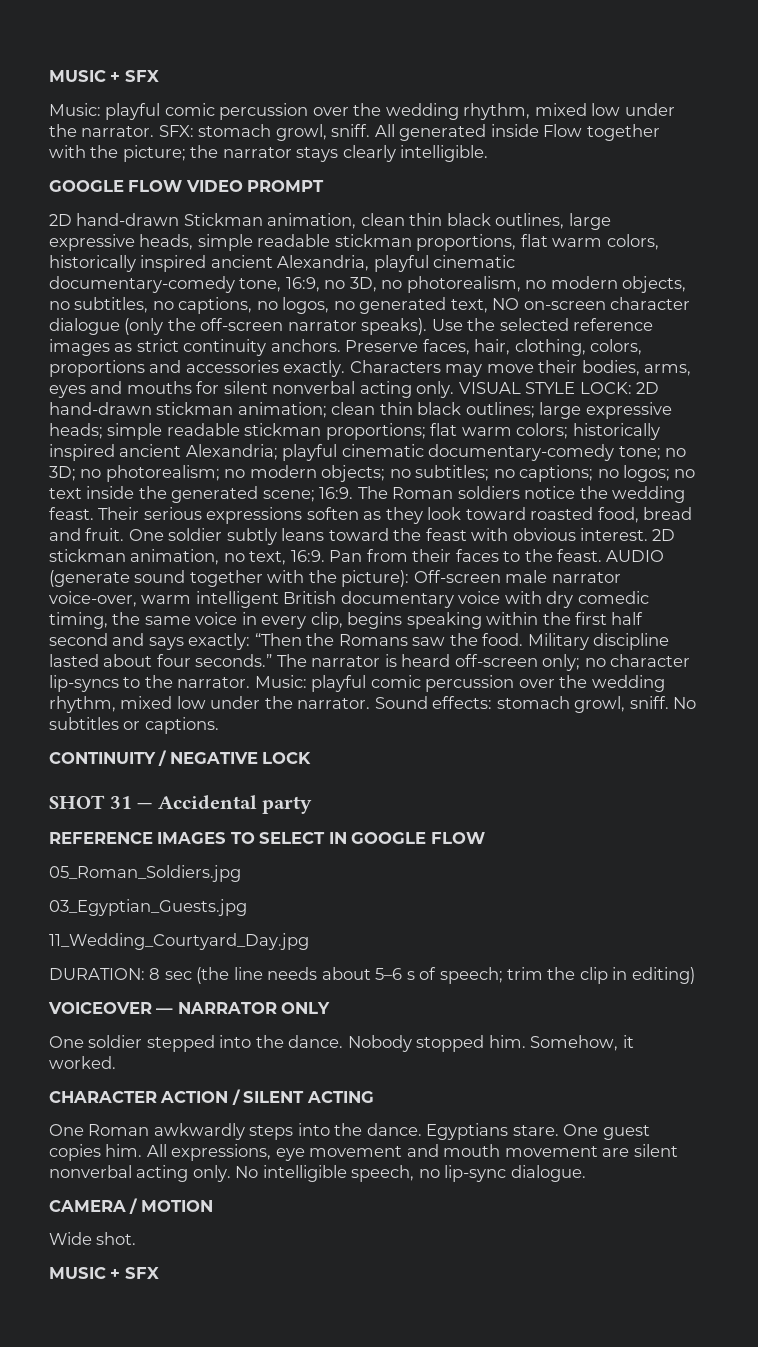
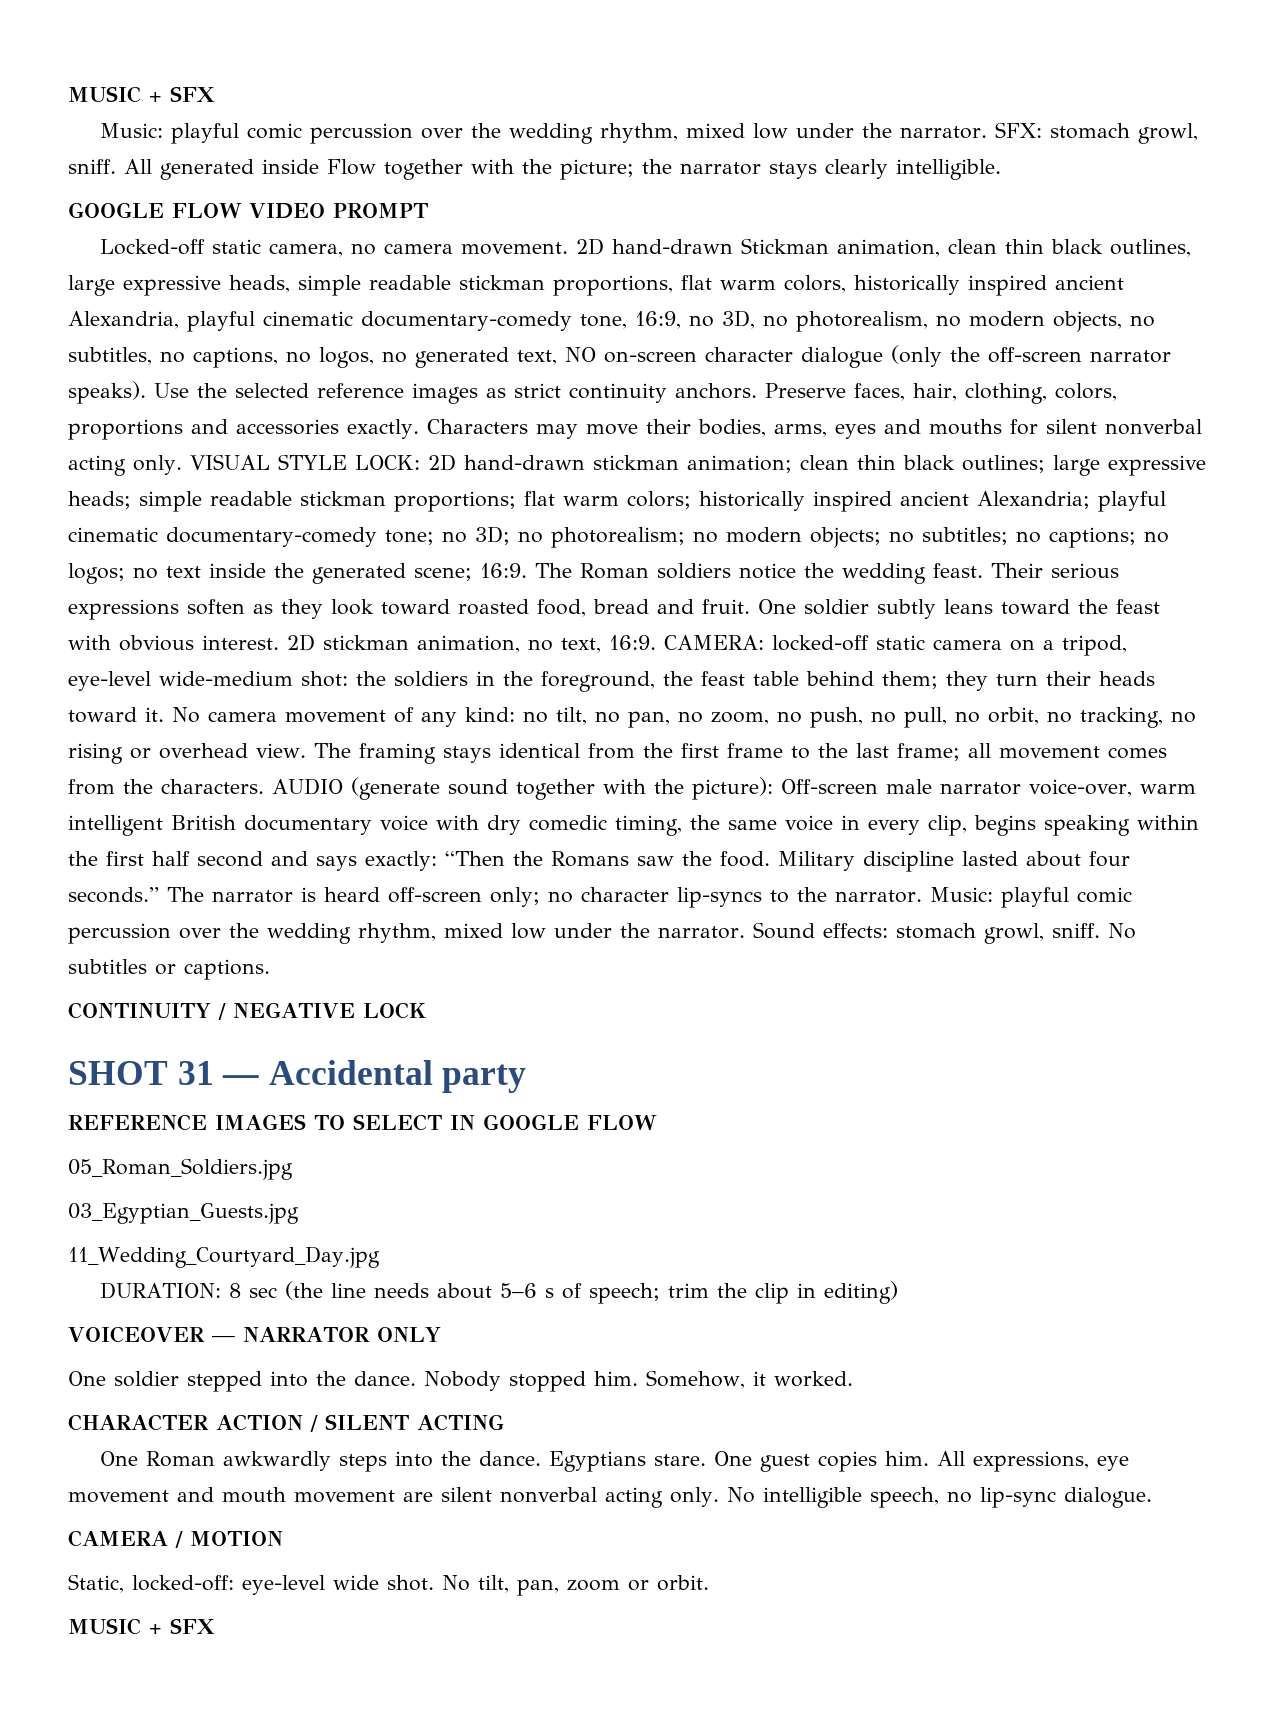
+ Locked-off static camera, no camera movement.
- Pan from their faces to the feast.
+ CAMERA: locked-off static camera on a tripod, eye-level wide-medium shot: the soldiers in the foreground, the feast table behind them; they turn their heads toward it. No camera movement of any kind: no tilt, no pan, no zoom, no push, no pull, no orbit, no tracking, no rising or overhead view. The framing stays identical from the first frame to the last frame; all movement comes from the characters.
- Wide shot.
+ Static, locked-off: eye-level wide shot. No tilt, pan, zoom or orbit.

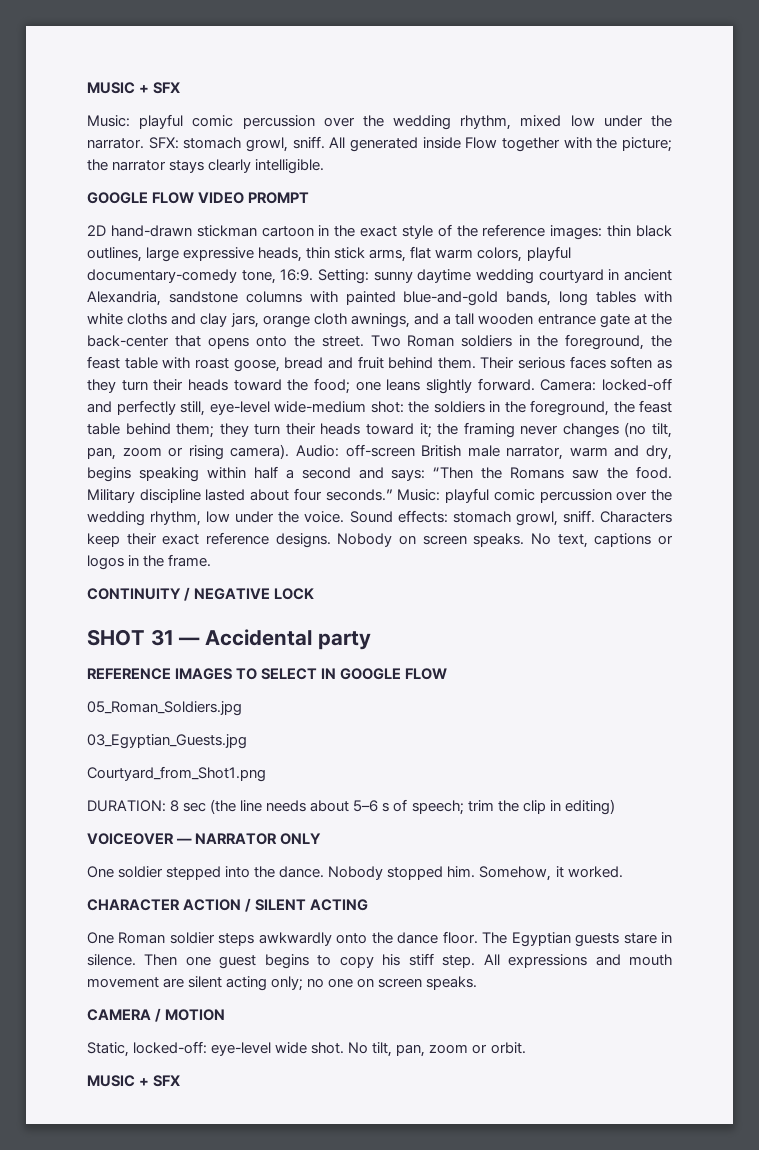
- Locked-off static camera, no camera movement. 2D hand-drawn Stickman animation, clean thin black outlines, large expressive heads, simple readable stickman proportions, flat warm colors, historically inspired ancient Alexandria, playful cinematic documentary-comedy tone, 16:9, no 3D, no photorealism, no modern objects, no subtitles, no captions, no logos, no generated text, NO on-screen character dialogue (only the off-screen narrator speaks). Use the selected reference images as strict continuity anchors. Preserve faces, hair, clothing, colors, proportions and accessories exactly. Characters may move their bodies, arms, eyes and mouths for silent nonverbal acting only. VISUAL STYLE LOCK: 2D hand-drawn stickman animation; clean thin black outlines; large expressive heads; simple readable stickman proportions; flat warm colors; historically inspired ancient Alexandria; playful cinematic documentary-comedy tone; no 3D; no photorealism; no modern objects; no subtitles; no captions; no logos; no text inside the generated scene; 16:9. The Roman soldiers notice the wedding feast.
+ 2D hand-drawn stickman cartoon in the exact style of the reference images: thin black outlines, large expressive heads, thin stick arms, flat warm colors, playful documentary-comedy tone, 16:9. Setting: sunny daytime wedding courtyard in ancient Alexandria, sandstone columns with painted blue-and-gold bands, long tables with white cloths and clay jars, orange cloth awnings, and a tall wooden entrance gate at the back-center that opens onto the street. Two Roman soldiers in the foreground, the feast table with roast goose, bread and fruit behind them.
- Their serious expressions soften as they look toward roasted food, bread and fruit. One soldier subtly leans toward the feast with obvious interest. 2D stickman animation, no text, 16:9. CAMERA: locked-off static camera on a tripod, eye-level wide-medium shot: the soldiers in the foreground, the feast table behind them; they turn their heads toward it. No camera movement of any kind: no tilt, no pan, no zoom, no push, no pull, no orbit, no tracking, no rising or overhead view. The framing stays identical from the first frame to the last frame; all movement comes from the characters. AUDIO (generate sound together with the picture): Off-screen male narrator voice-over, warm intelligent British documentary voice with dry comedic timing, the same voice in every clip, begins speaking within the first half second and says exactly: “Then the Romans saw the food.
+ Their serious faces soften as they turn their heads toward the food; one leans slightly forward. Camera: locked-off and perfectly still, eye-level wide-medium shot: the soldiers in the foreground, the feast table behind them; they turn their heads toward it; the framing never changes (no tilt, pan, zoom or rising camera). Audio: off-screen British male narrator, warm and dry, begins speaking within half a second and says: “Then the Romans saw the food.
- The narrator is heard off-screen only; no character lip-syncs to the narrator. Music: playful comic percussion over the wedding rhythm, mixed low under the narrator.
+ Music: playful comic percussion over the wedding rhythm, low under the voice.
- No subtitles or captions.
+ Characters keep their exact reference designs. Nobody on screen speaks. No text, captions or logos in the frame.
- 11_Wedding_Courtyard_Day.jpg
+ Courtyard_from_Shot1.png
- One Roman awkwardly steps into the dance. Egyptians stare. One guest copies him. All expressions, eye movement and mouth movement are silent nonverbal acting only. No intelligible speech, no lip-sync dialogue.
+ One Roman soldier steps awkwardly onto the dance floor. The Egyptian guests stare in silence. Then one guest begins to copy his stiff step. All expressions and mouth movement are silent acting only; no one on screen speaks.

